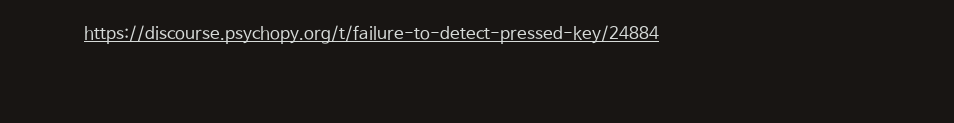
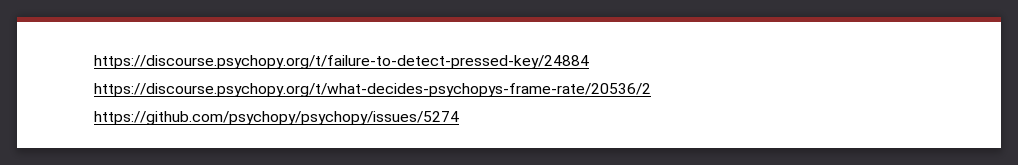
+ https://discourse.psychopy.org/t/what-decides-psychopys-frame-rate/20536/2
+ https://github.com/psychopy/psychopy/issues/5274

